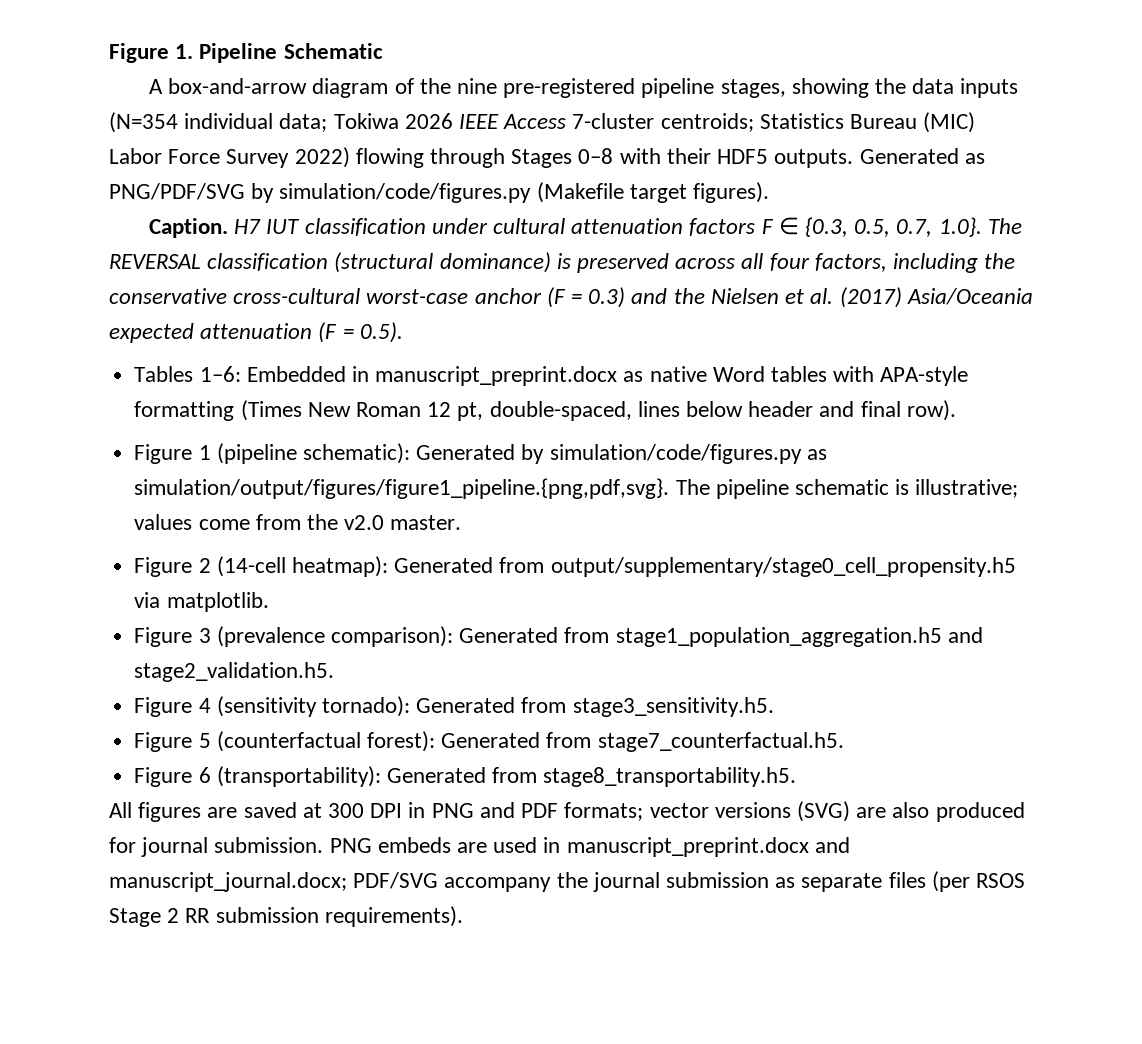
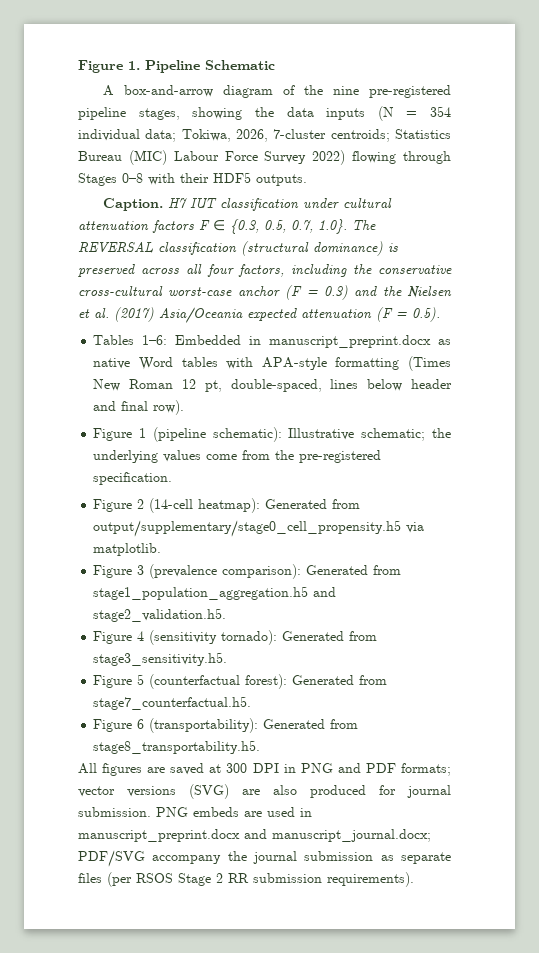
- A box-and-arrow diagram of the nine pre-registered pipeline stages, showing the data inputs (N=354 individual data; Tokiwa 2026 IEEE Access 7-cluster centroids; Statistics Bureau (MIC) Labor Force Survey 2022) flowing through Stages 0–8 with their HDF5 outputs. Generated as PNG/PDF/SVG by simulation/code/figures.py (Makefile target figures).
+ A box-and-arrow diagram of the nine pre-registered pipeline stages, showing the data inputs (N = 354 individual data; Tokiwa, 2026, 7-cluster centroids; Statistics Bureau (MIC) Labour Force Survey 2022) flowing through Stages 0–8 with their HDF5 outputs.
- Figure 1 (pipeline schematic): Generated by simulation/code/figures.py as simulation/output/figures/figure1_pipeline.{png,pdf,svg}. The pipeline schematic is illustrative; values come from the v2.0 master.
+ Figure 1 (pipeline schematic): Illustrative schematic; the underlying values come from the pre-registered specification.

